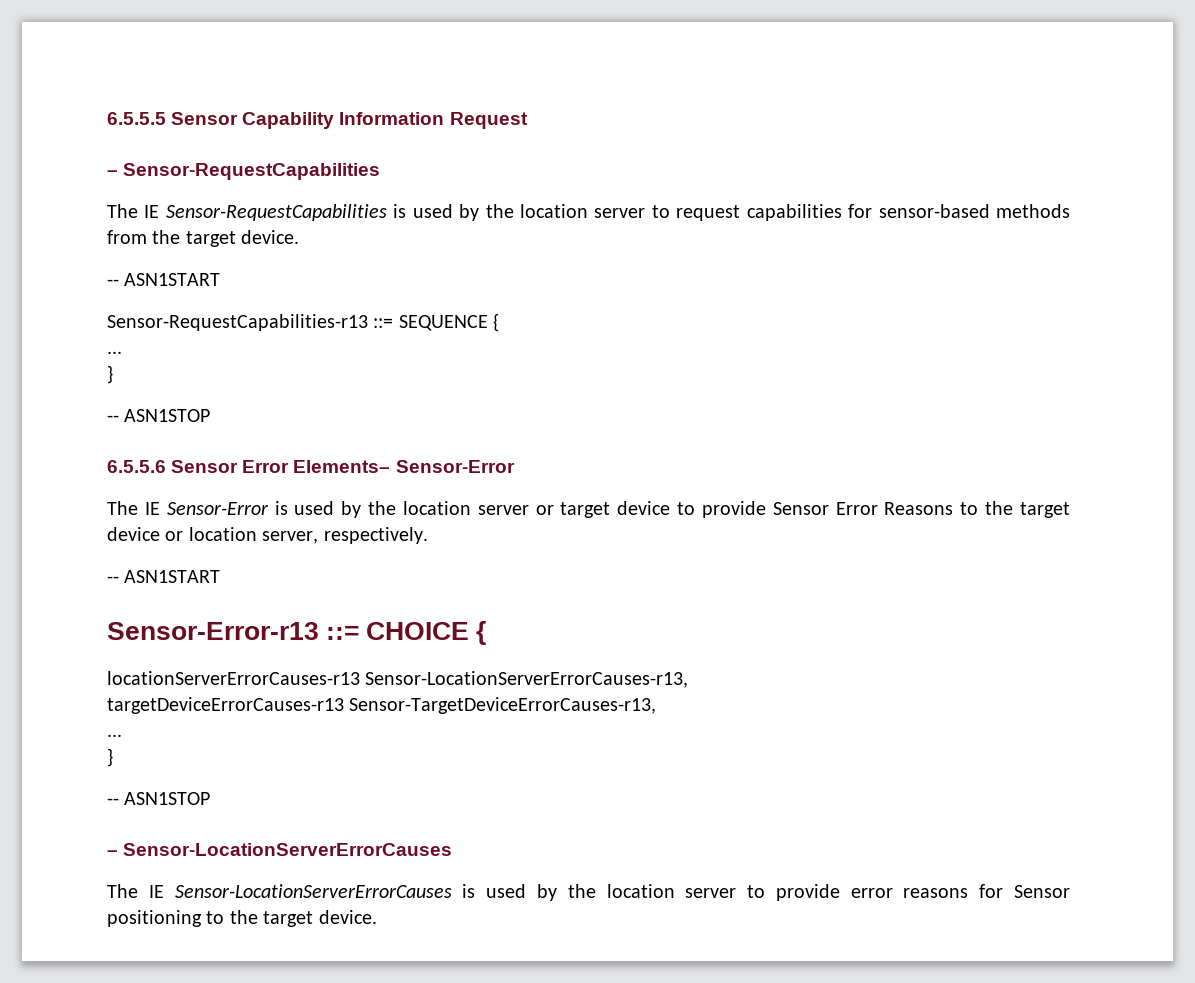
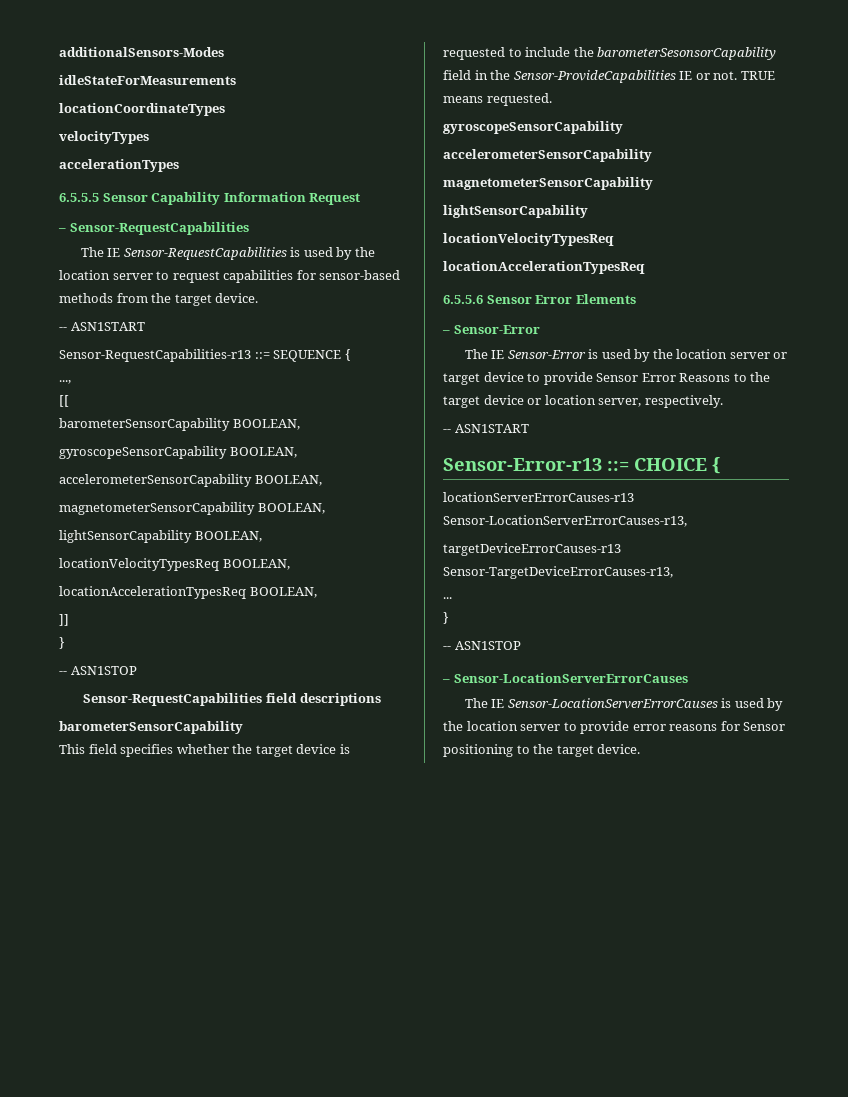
+ additionalSensors-Modes
+ idleStateForMeasurements
+ locationCoordinateTypes
+ velocityTypes
+ accelerationTypes
  Sensor-RequestCapabilities-r13 ::= SEQUENCE {
- ...
+ ...,
+ [[
+ barometerSensorCapability BOOLEAN,
+ gyroscopeSensorCapability BOOLEAN,
+ accelerometerSensorCapability BOOLEAN,
+ magnetometerSensorCapability BOOLEAN,
+ lightSensorCapability BOOLEAN,
+ locationVelocityTypesReq BOOLEAN,
+ locationAccelerationTypesReq BOOLEAN,
+ ]]
  }
  -- ASN1STOP
+ Sensor-RequestCapabilities field descriptions
+ barometerSensorCapability
+ This field specifies whether the target device is requested to include the barometerSesonsorCapability field in the Sensor-ProvideCapabilities IE or not. TRUE means requested.
+ gyroscopeSensorCapability
+ accelerometerSensorCapability
+ magnetometerSensorCapability
+ lightSensorCapability
+ locationVelocityTypesReq
+ locationAccelerationTypesReq
- 6.5.5.6 Sensor Error Elements– Sensor-Error
+ 6.5.5.6 Sensor Error Elements
+ – Sensor-Error

